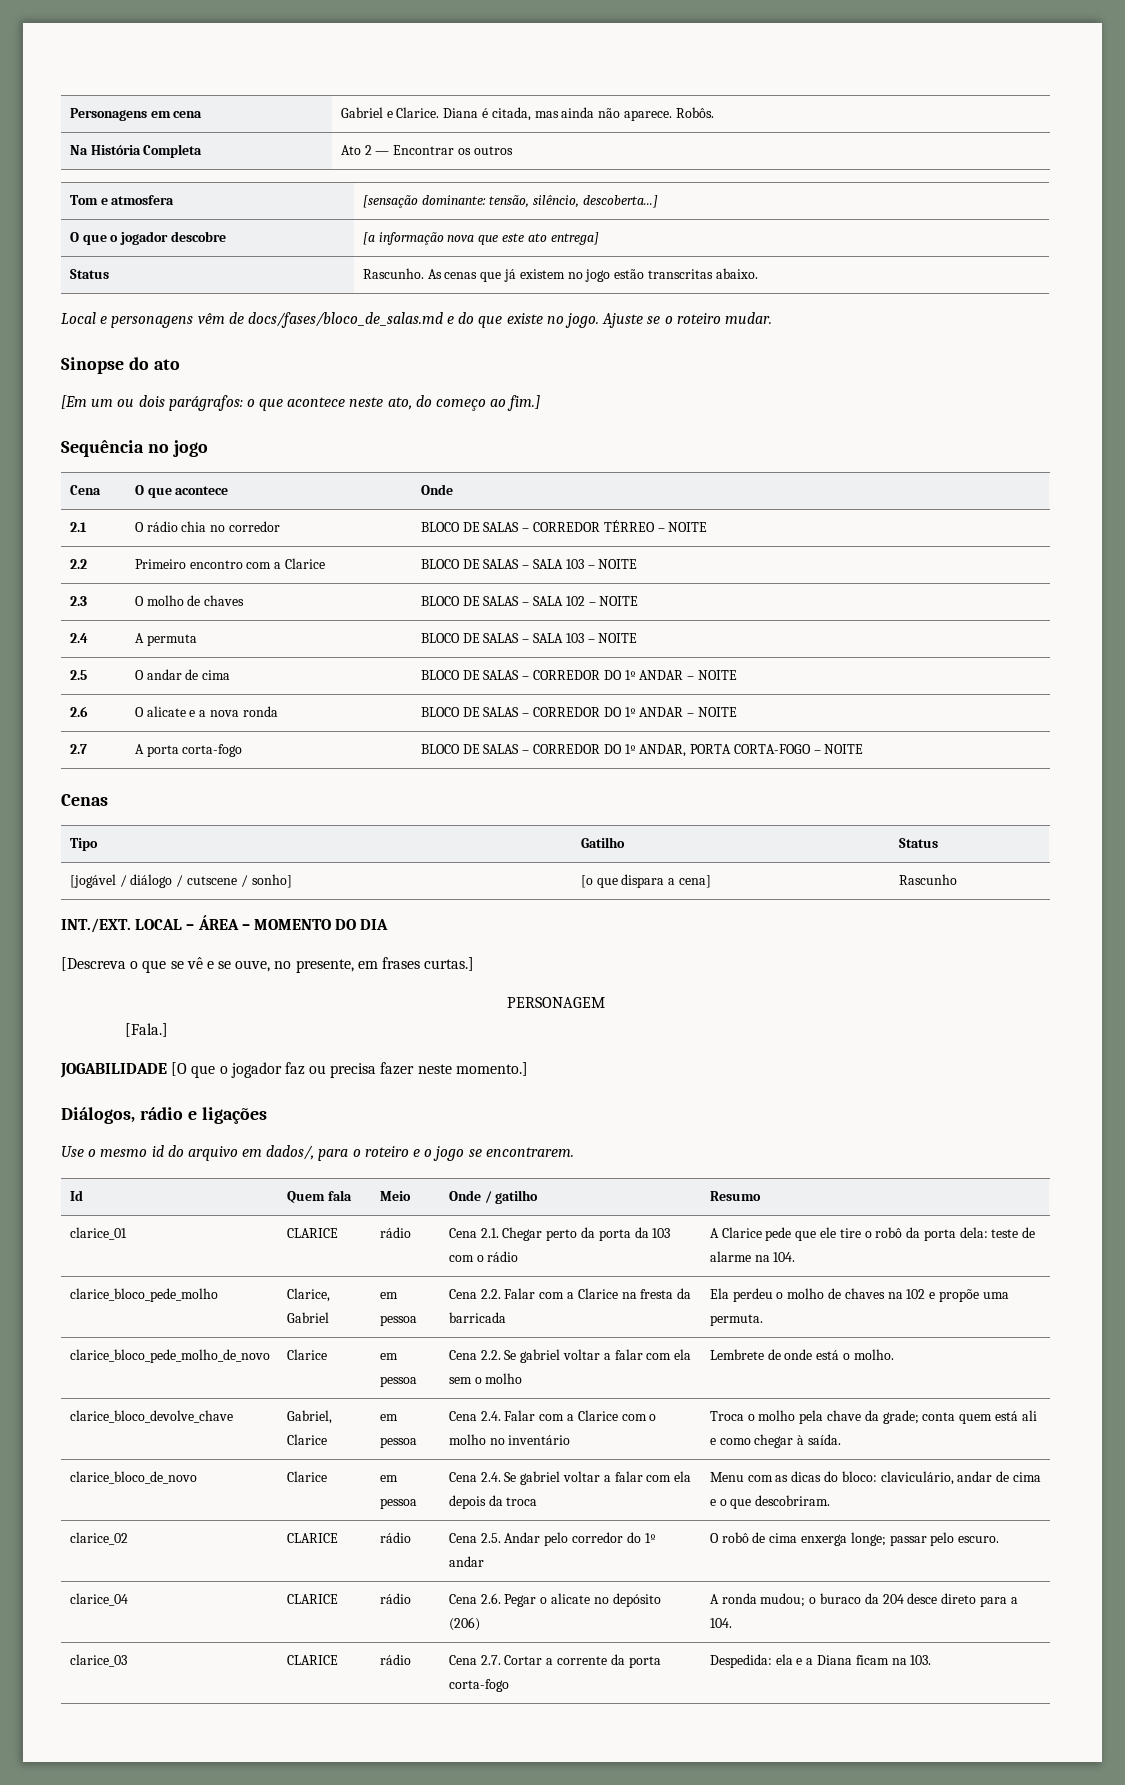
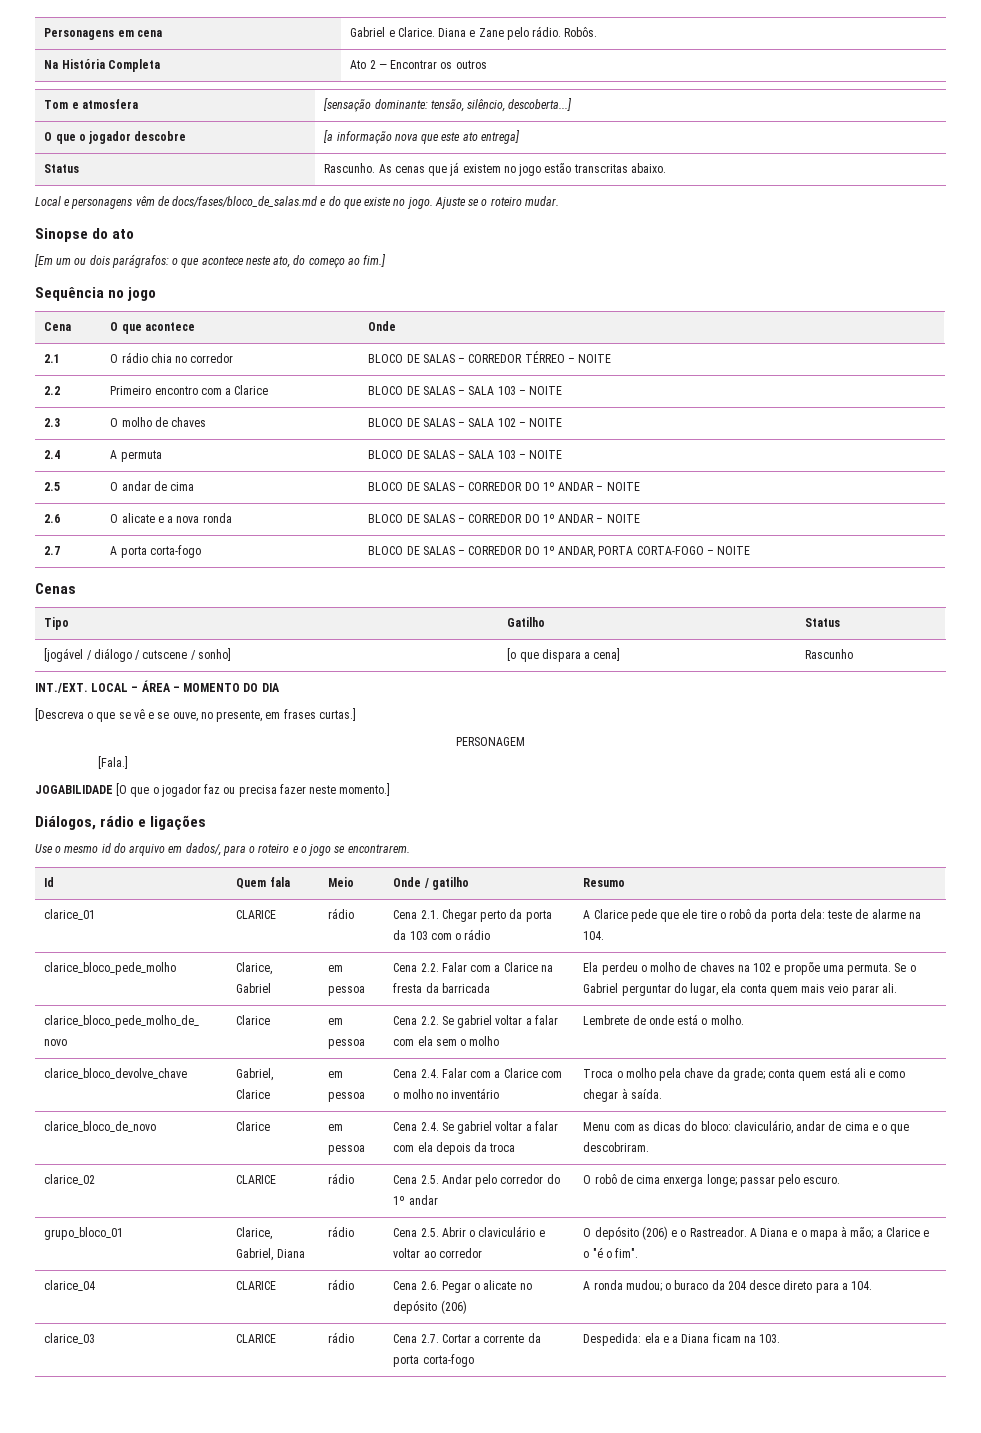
- Personagens em cena | Gabriel e Clarice. Diana é citada, mas ainda não aparece. Robôs.
+ Personagens em cena | Gabriel e Clarice. Diana e Zane pelo rádio. Robôs.
- clarice_bloco_pede_molho | Clarice, Gabriel | em pessoa | Cena 2.2. Falar com a Clarice na fresta da barricada | Ela perdeu o molho de chaves na 102 e propõe uma permuta.
+ clarice_bloco_pede_molho | Clarice, Gabriel | em pessoa | Cena 2.2. Falar com a Clarice na fresta da barricada | Ela perdeu o molho de chaves na 102 e propõe uma permuta. Se o Gabriel perguntar do lugar, ela conta quem mais veio parar ali.
+ grupo_bloco_01 | Clarice, Gabriel, Diana | rádio | Cena 2.5. Abrir o claviculário e voltar ao corredor | O depósito (206) e o Rastreador. A Diana e o mapa à mão; a Clarice e o "é o fim".

